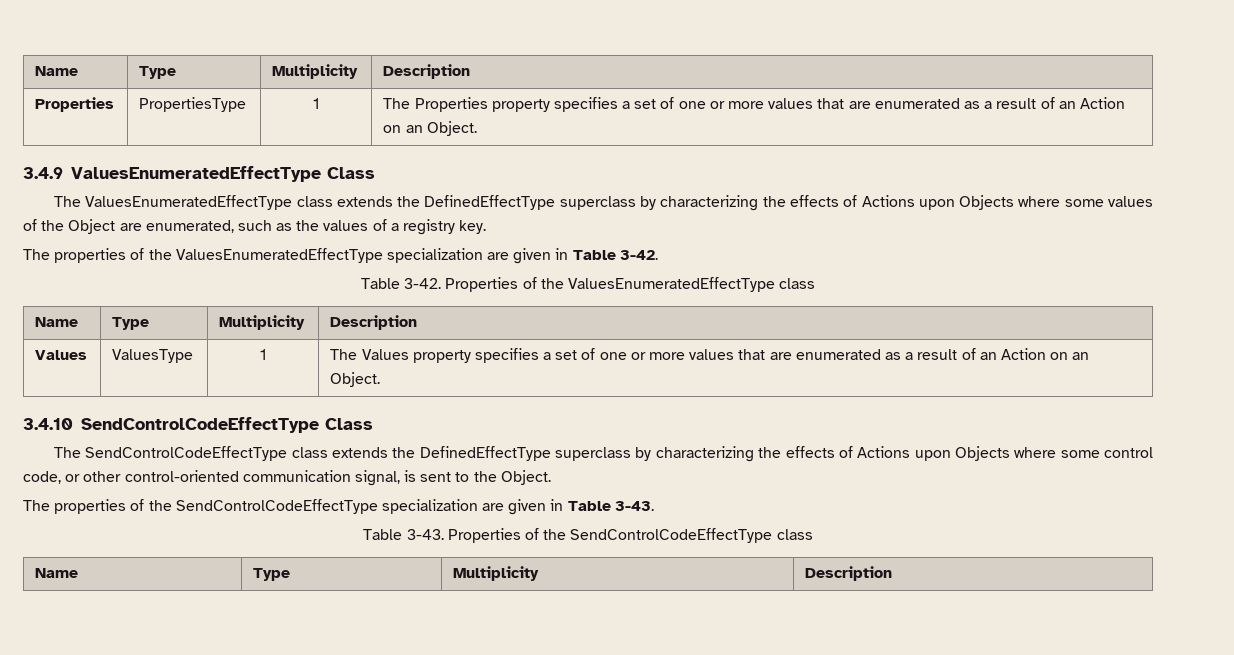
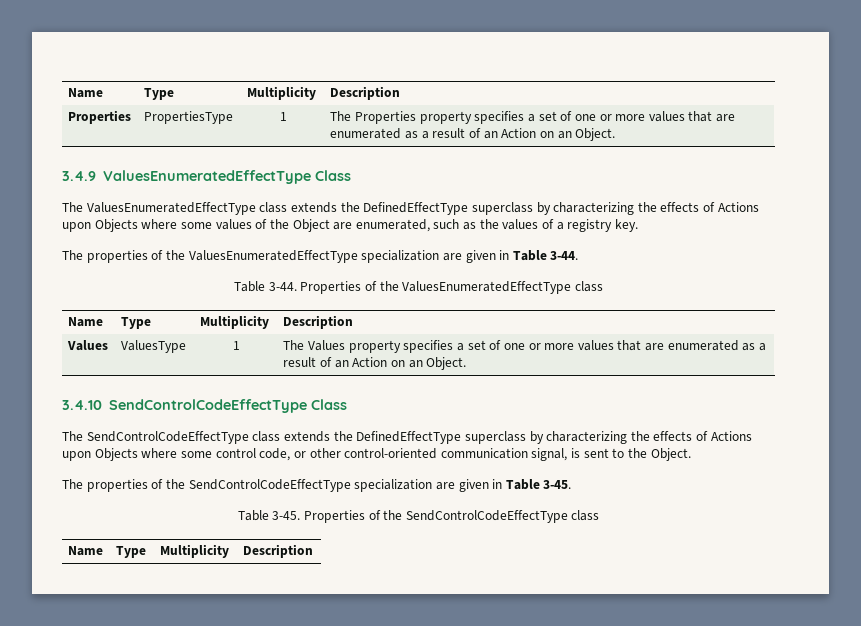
- The properties of the ValuesEnumeratedEffectType specialization are given in Table 3-42.
- Table 3-42.
+ The properties of the ValuesEnumeratedEffectType specialization are given in Table 3-44.
+ Table 3-44.
- The properties of the SendControlCodeEffectType specialization are given in Table 3-43.
- Table 3-43.
+ The properties of the SendControlCodeEffectType specialization are given in Table 3-45.
+ Table 3-45.

